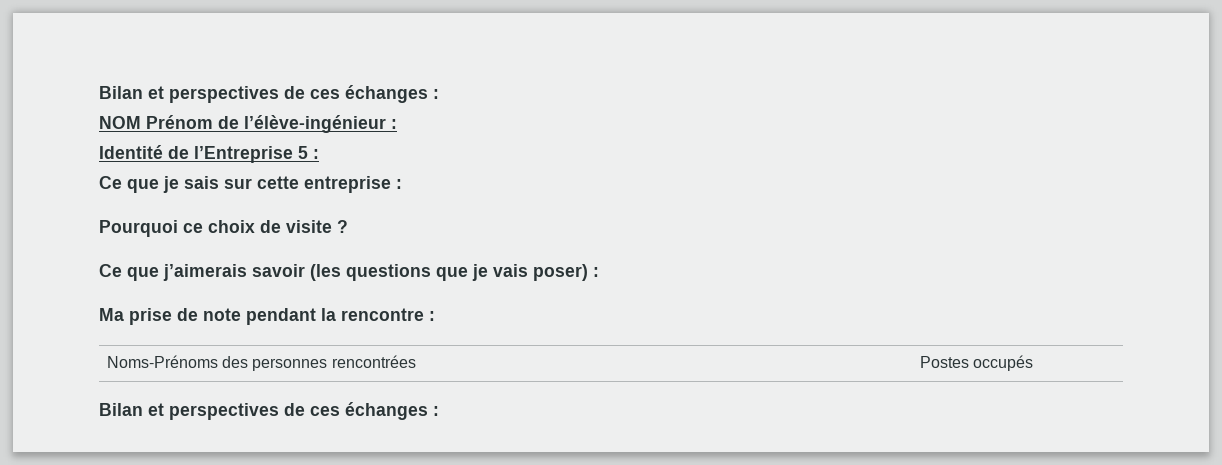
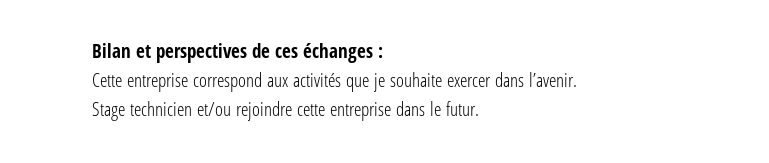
- NOM Prénom de l’élève-ingénieur :
- Identité de l’Entreprise 5 :
- Ce que je sais sur cette entreprise :
- Pourquoi ce choix de visite ?
- Ce que j’aimerais savoir (les questions que je vais poser) :
- Ma prise de note pendant la rencontre :
- Noms-Prénoms des personnes rencontrées | Postes occupés
- Bilan et perspectives de ces échanges :
+ Cette entreprise correspond aux activités que je souhaite exercer dans l’avenir.
+ Stage technicien et/ou rejoindre cette entreprise dans le futur.

